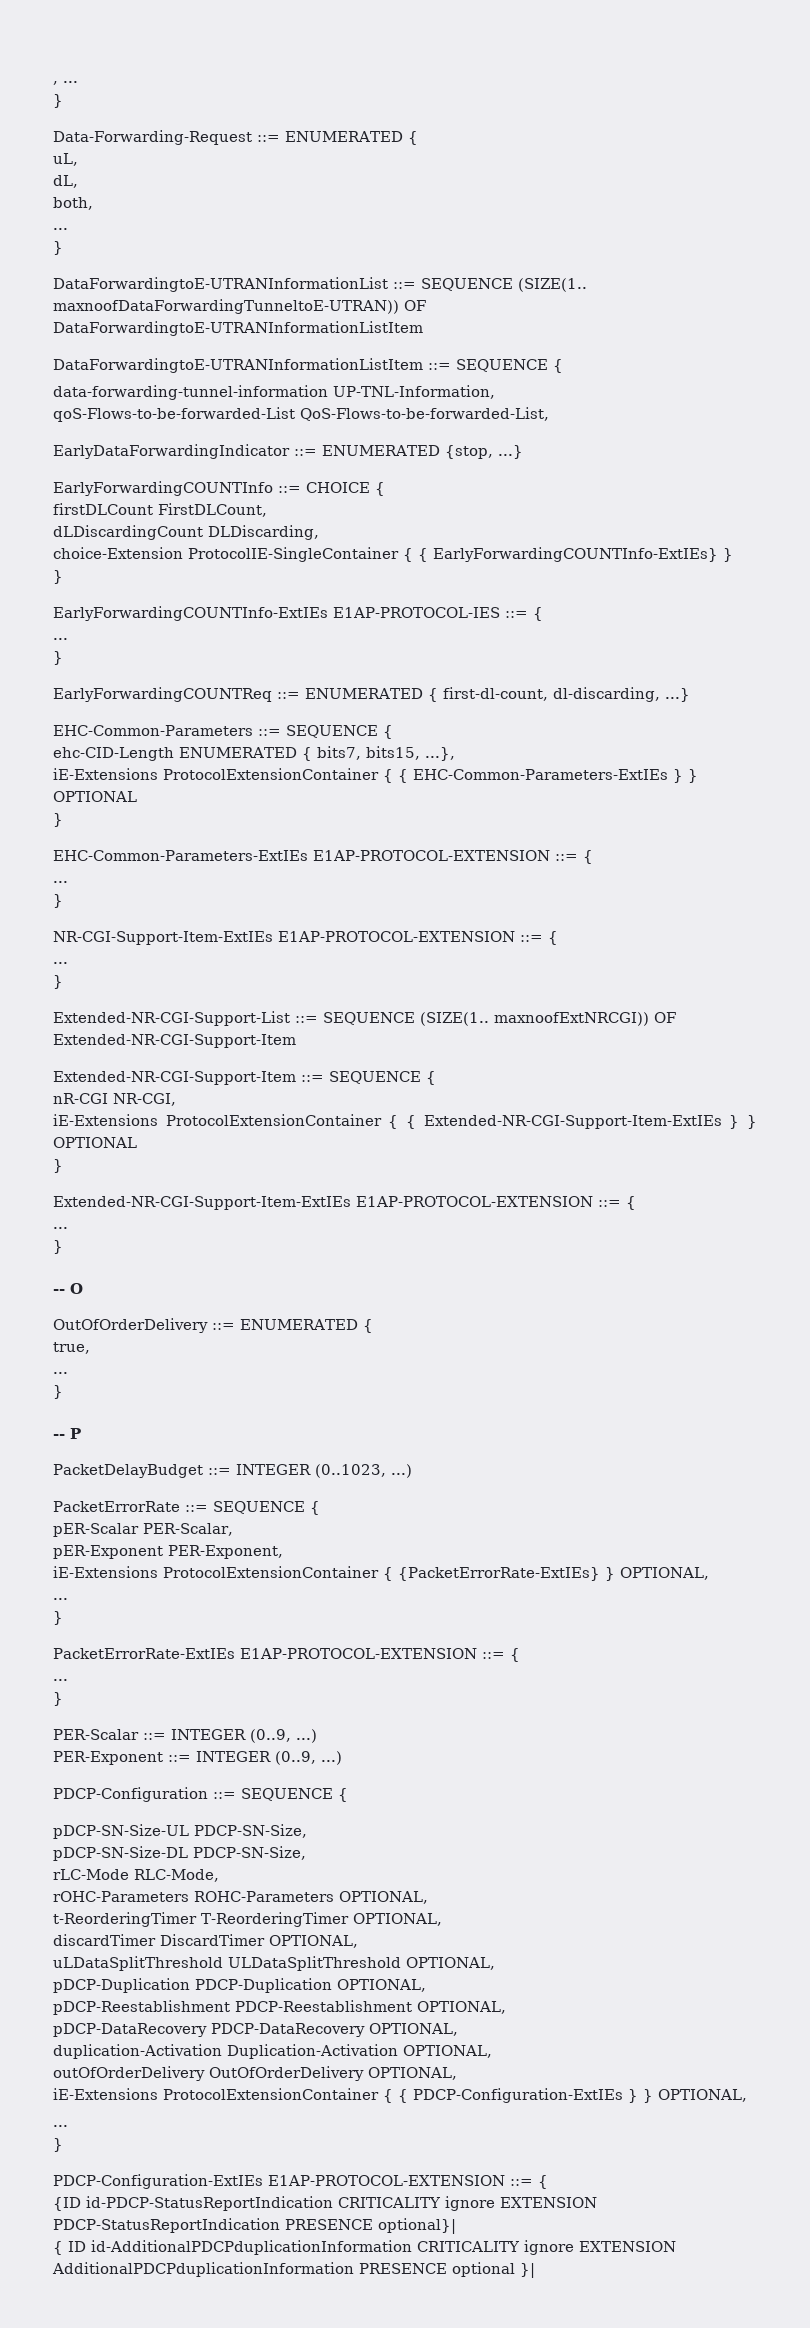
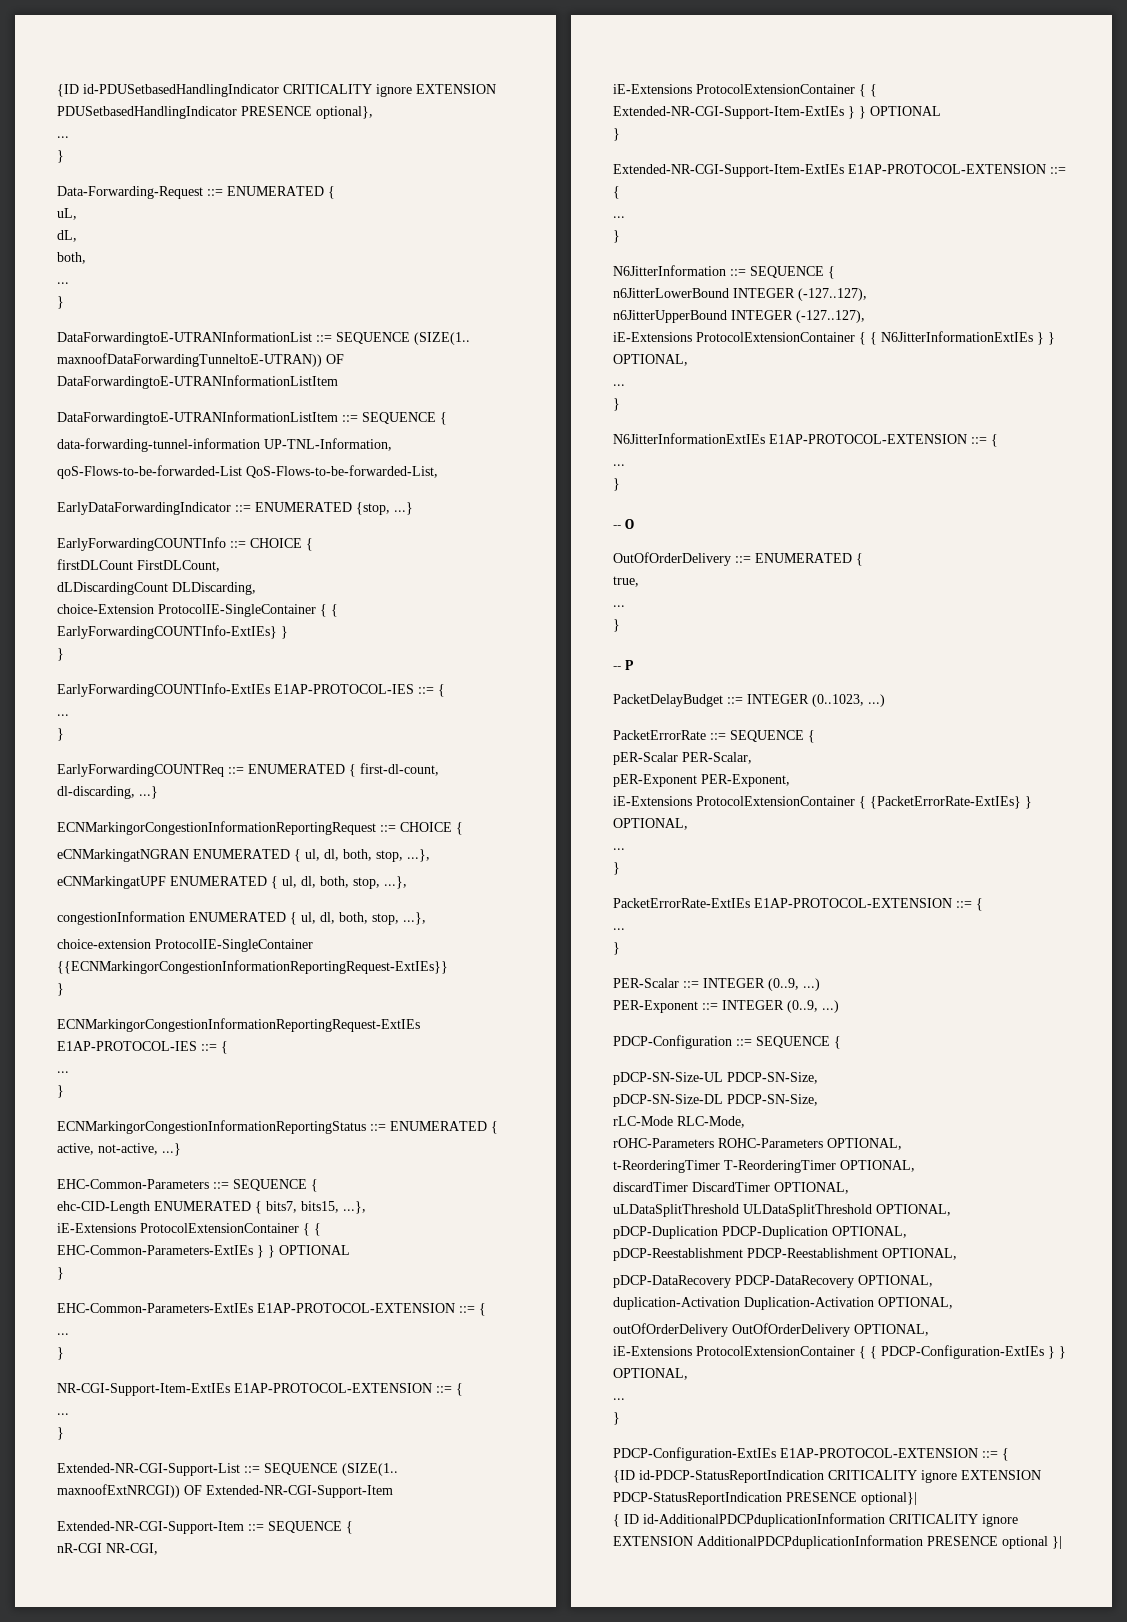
- , ...
+ {ID id-PDUSetbasedHandlingIndicator CRITICALITY ignore EXTENSION PDUSetbasedHandlingIndicator PRESENCE optional},
+ ...
+ ECNMarkingorCongestionInformationReportingRequest ::= CHOICE {
+ eCNMarkingatNGRAN ENUMERATED { ul, dl, both, stop, ...},
+ eCNMarkingatUPF ENUMERATED { ul, dl, both, stop, ...},
+ congestionInformation ENUMERATED { ul, dl, both, stop, ...},
+ choice-extension ProtocolIE-SingleContainer {{ECNMarkingorCongestionInformationReportingRequest-ExtIEs}}
+ }
+ ECNMarkingorCongestionInformationReportingRequest-ExtIEs E1AP-PROTOCOL-IES ::= {
+ ...
+ }
+ ECNMarkingorCongestionInformationReportingStatus ::= ENUMERATED { active, not-active, ...}
+ N6JitterInformation ::= SEQUENCE {
+ n6JitterLowerBound INTEGER (-127..127),
+ n6JitterUpperBound INTEGER (-127..127),
+ iE-Extensions ProtocolExtensionContainer { { N6JitterInformationExtIEs } } OPTIONAL,
+ ...
+ }
+ N6JitterInformationExtIEs E1AP-PROTOCOL-EXTENSION ::= {
+ ...
+ }

